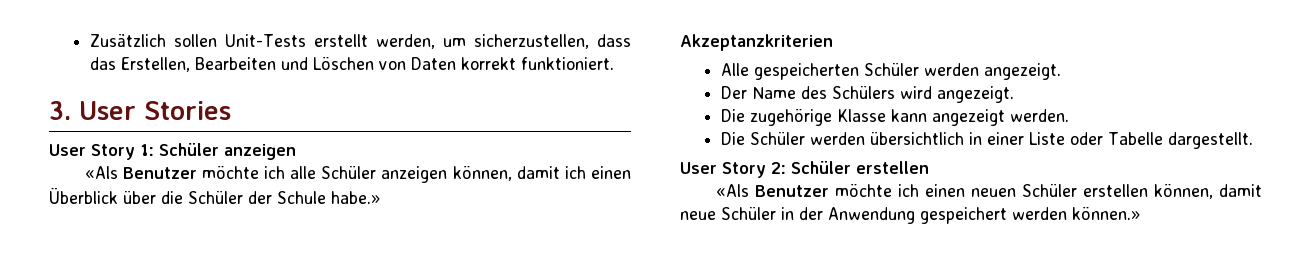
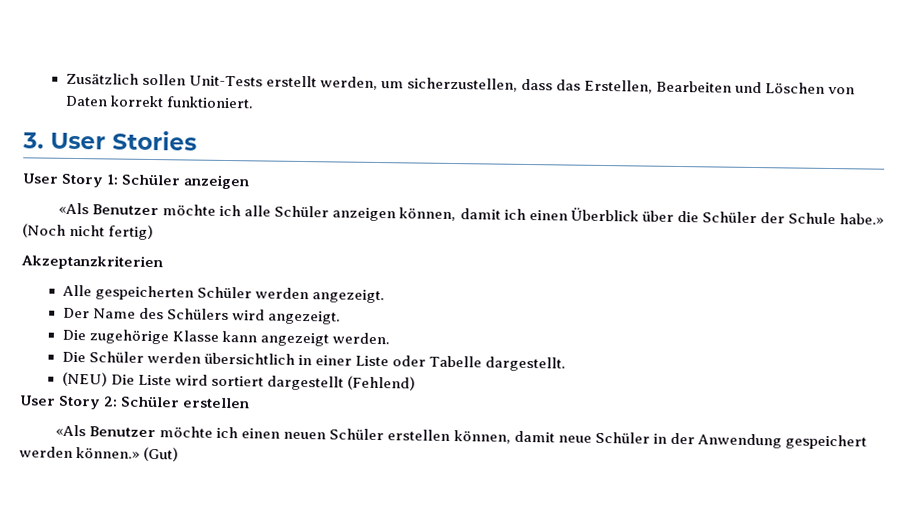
+ (Noch nicht fertig)
+ (NEU) Die Liste wird sortiert dargestellt (Fehlend)
+ (Gut)

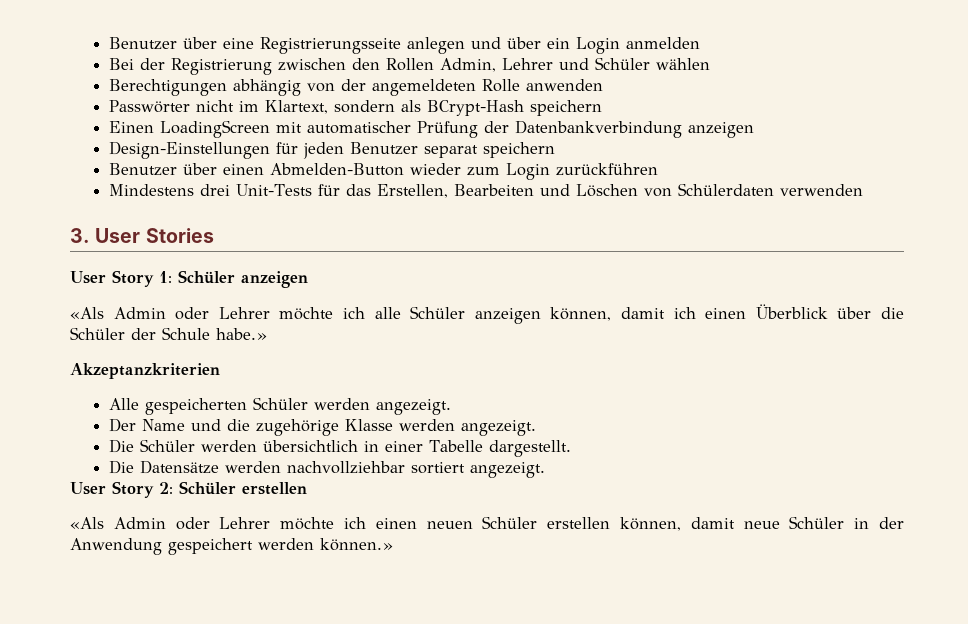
- Zusätzlich sollen Unit-Tests erstellt werden, um sicherzustellen, dass das Erstellen, Bearbeiten und Löschen von Daten korrekt funktioniert.
+ Benutzer über eine Registrierungsseite anlegen und über ein Login anmelden
+ Bei der Registrierung zwischen den Rollen Admin, Lehrer und Schüler wählen
+ Berechtigungen abhängig von der angemeldeten Rolle anwenden
+ Passwörter nicht im Klartext, sondern als BCrypt-Hash speichern
+ Einen LoadingScreen mit automatischer Prüfung der Datenbankverbindung anzeigen
+ Design-Einstellungen für jeden Benutzer separat speichern
+ Benutzer über einen Abmelden-Button wieder zum Login zurückführen
+ Mindestens drei Unit-Tests für das Erstellen, Bearbeiten und Löschen von Schülerdaten verwenden
- «Als Benutzer möchte ich alle Schüler anzeigen können, damit ich einen Überblick über die Schüler der Schule habe.» (Noch nicht fertig)
+ «Als Admin oder Lehrer möchte ich alle Schüler anzeigen können, damit ich einen Überblick über die Schüler der Schule habe.»
- Der Name des Schülers wird angezeigt.
- Die zugehörige Klasse kann angezeigt werden.
+ Der Name und die zugehörige Klasse werden angezeigt.
- Die Schüler werden übersichtlich in einer Liste oder Tabelle dargestellt.
+ Die Schüler werden übersichtlich in einer Tabelle dargestellt.
- (NEU) Die Liste wird sortiert dargestellt (Fehlend)
+ Die Datensätze werden nachvollziehbar sortiert angezeigt.
- «Als Benutzer möchte ich einen neuen Schüler erstellen können, damit neue Schüler in der Anwendung gespeichert werden können.» (Gut)
+ «Als Admin oder Lehrer möchte ich einen neuen Schüler erstellen können, damit neue Schüler in der Anwendung gespeichert werden können.»

